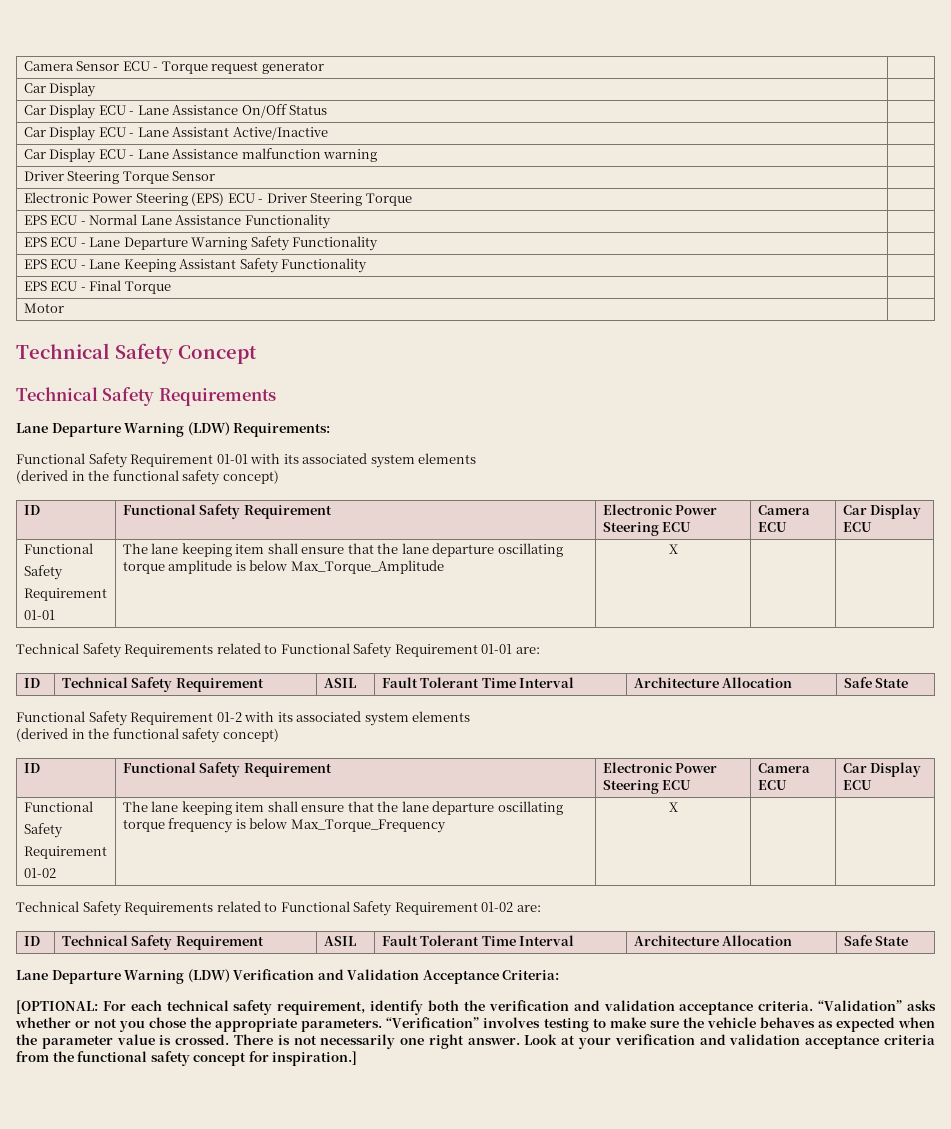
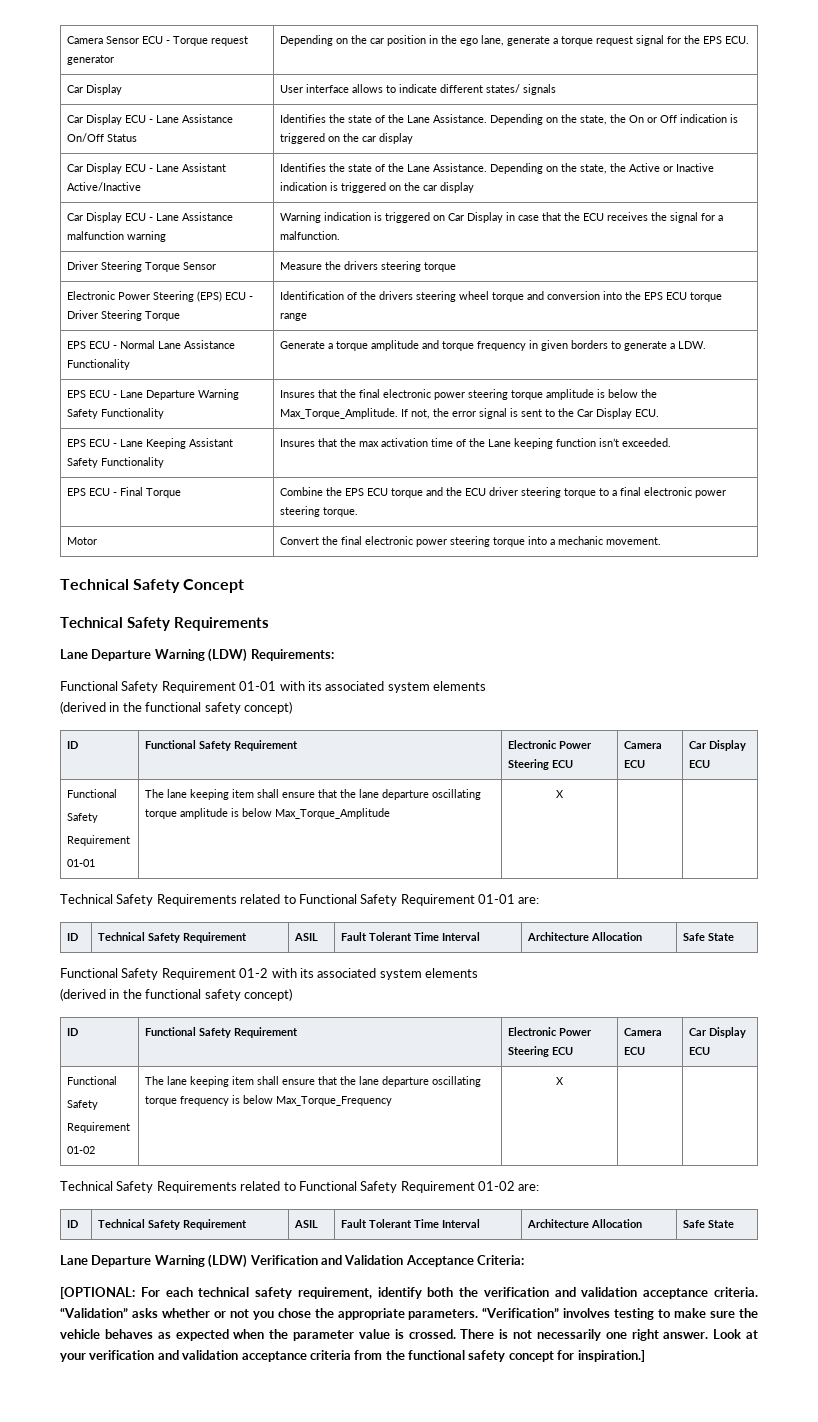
- Camera Sensor ECU - Torque request generator |
- Car Display |
+ Camera Sensor ECU - Torque request generator | Depending on the car position in the ego lane, generate a torque request signal for the EPS ECU.
+ Car Display | User interface allows to indicate different states/ signals
- Car Display ECU - Lane Assistance On/Off Status |
+ Car Display ECU - Lane Assistance On/Off Status | Identifies the state of the Lane Assistance. Depending on the state, the On or Off indication is triggered on the car display
- Car Display ECU - Lane Assistant Active/Inactive |
+ Car Display ECU - Lane Assistant Active/Inactive | Identifies the state of the Lane Assistance. Depending on the state, the Active or Inactive indication is triggered on the car display
- Car Display ECU - Lane Assistance malfunction warning |
+ Car Display ECU - Lane Assistance malfunction warning | Warning indication is triggered on Car Display in case that the ECU receives the signal for a malfunction.
- Driver Steering Torque Sensor |
+ Driver Steering Torque Sensor | Measure the drivers steering torque
- Electronic Power Steering (EPS) ECU - Driver Steering Torque |
+ Electronic Power Steering (EPS) ECU - Driver Steering Torque | Identification of the drivers steering wheel torque and conversion into the EPS ECU torque range
- EPS ECU - Normal Lane Assistance Functionality |
+ EPS ECU - Normal Lane Assistance Functionality | Generate a torque amplitude and torque frequency in given borders to generate a LDW.
- EPS ECU - Lane Departure Warning Safety Functionality |
+ EPS ECU - Lane Departure Warning Safety Functionality | Insures that the final electronic power steering torque amplitude is below the Max_Torque_Amplitude. If not, the error signal is sent to the Car Display ECU.
- EPS ECU - Lane Keeping Assistant Safety Functionality |
+ EPS ECU - Lane Keeping Assistant Safety Functionality | Insures that the max activation time of the Lane keeping function isn’t exceeded.
- EPS ECU - Final Torque |
- Motor |
+ EPS ECU - Final Torque | Combine the EPS ECU torque and the ECU driver steering torque to a final electronic power steering torque.
+ Motor | Convert the final electronic power steering torque into a mechanic movement.

